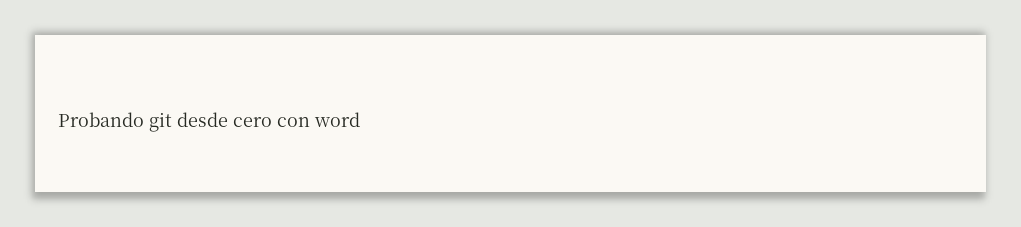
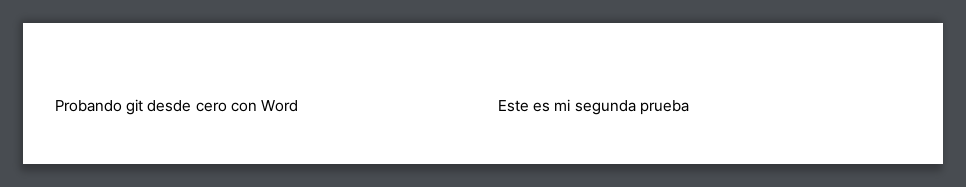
- Probando git desde cero con word
+ Probando git desde cero con Word
+ Este es mi segunda prueba

